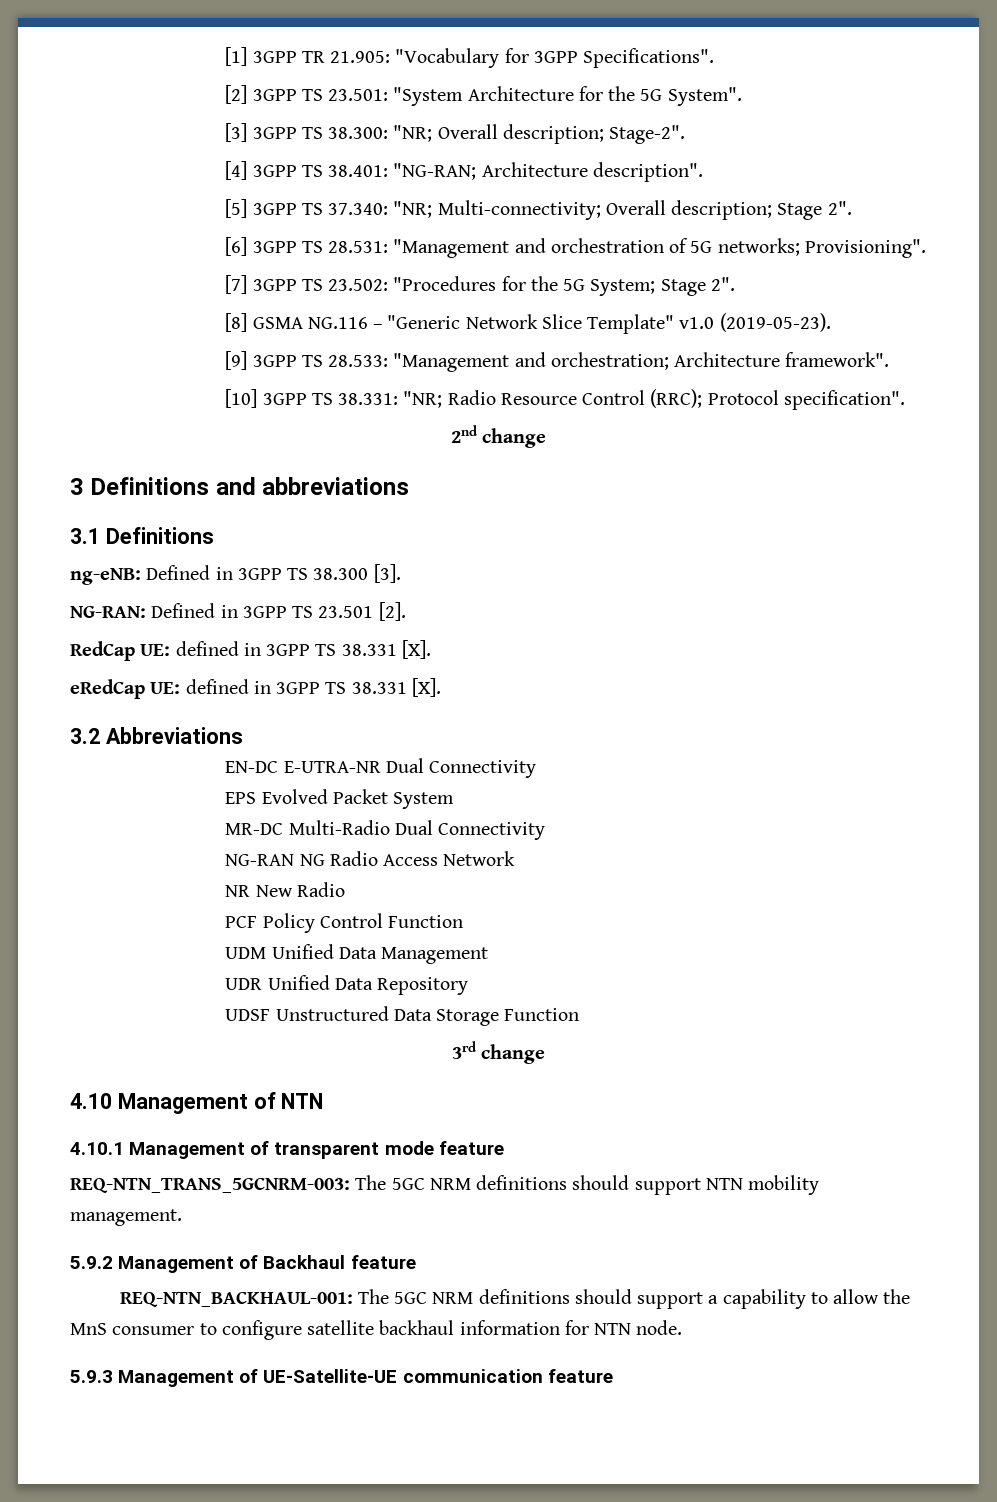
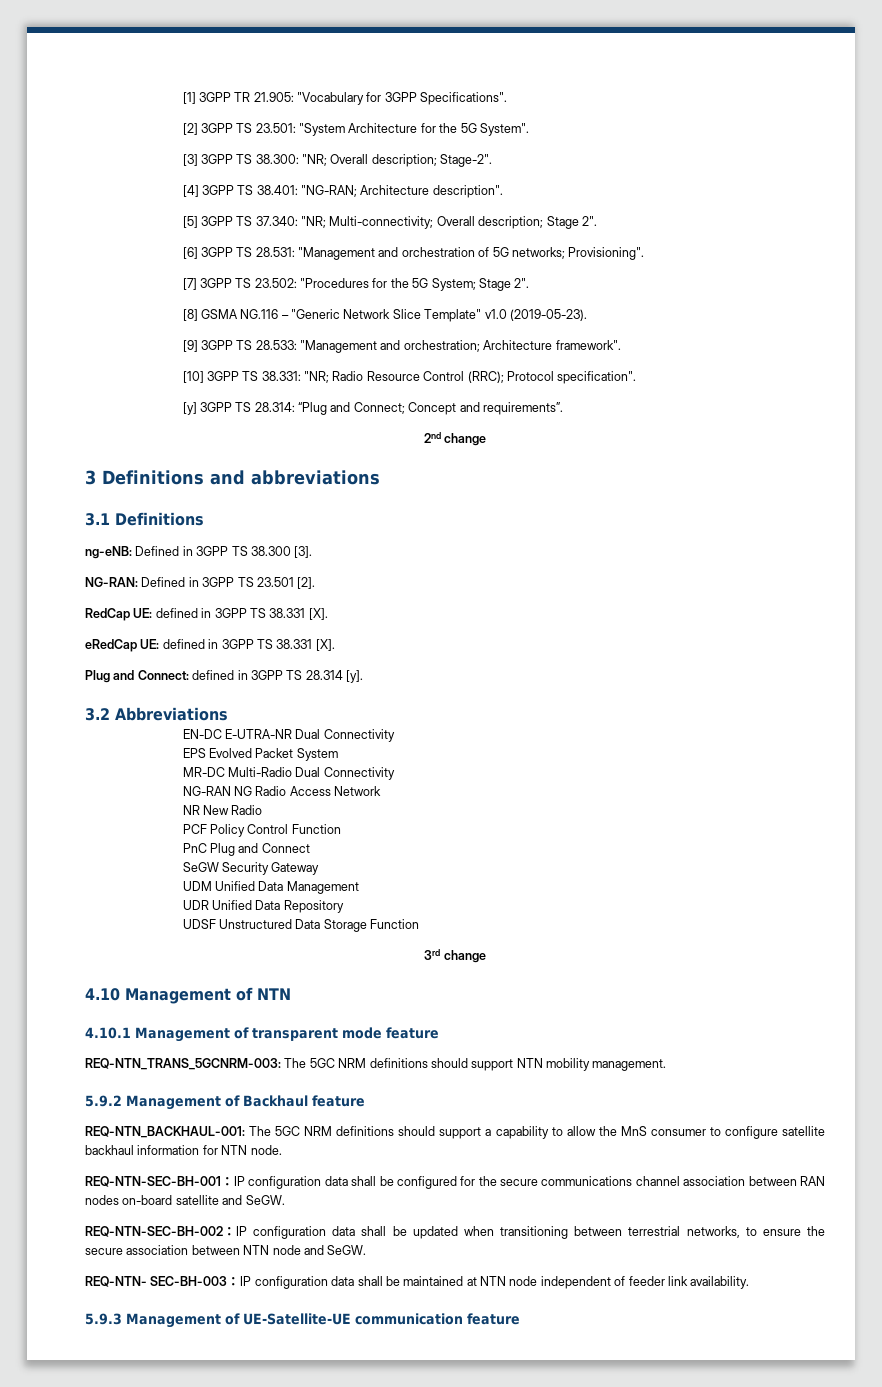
+ [y] 3GPP TS 28.314: “Plug and Connect; Concept and requirements”.
+ Plug and Connect: defined in 3GPP TS 28.314 [y].
+ PnC Plug and Connect
+ SeGW Security Gateway
+ REQ-NTN-SEC-BH-001：IP configuration data shall be configured for the secure communications channel association between RAN nodes on-board satellite and SeGW.
+ REQ-NTN-SEC-BH-002：IP configuration data shall be updated when transitioning between terrestrial networks, to ensure the secure association between NTN node and SeGW.
+ REQ-NTN- SEC-BH-003：IP configuration data shall be maintained at NTN node independent of feeder link availability.

